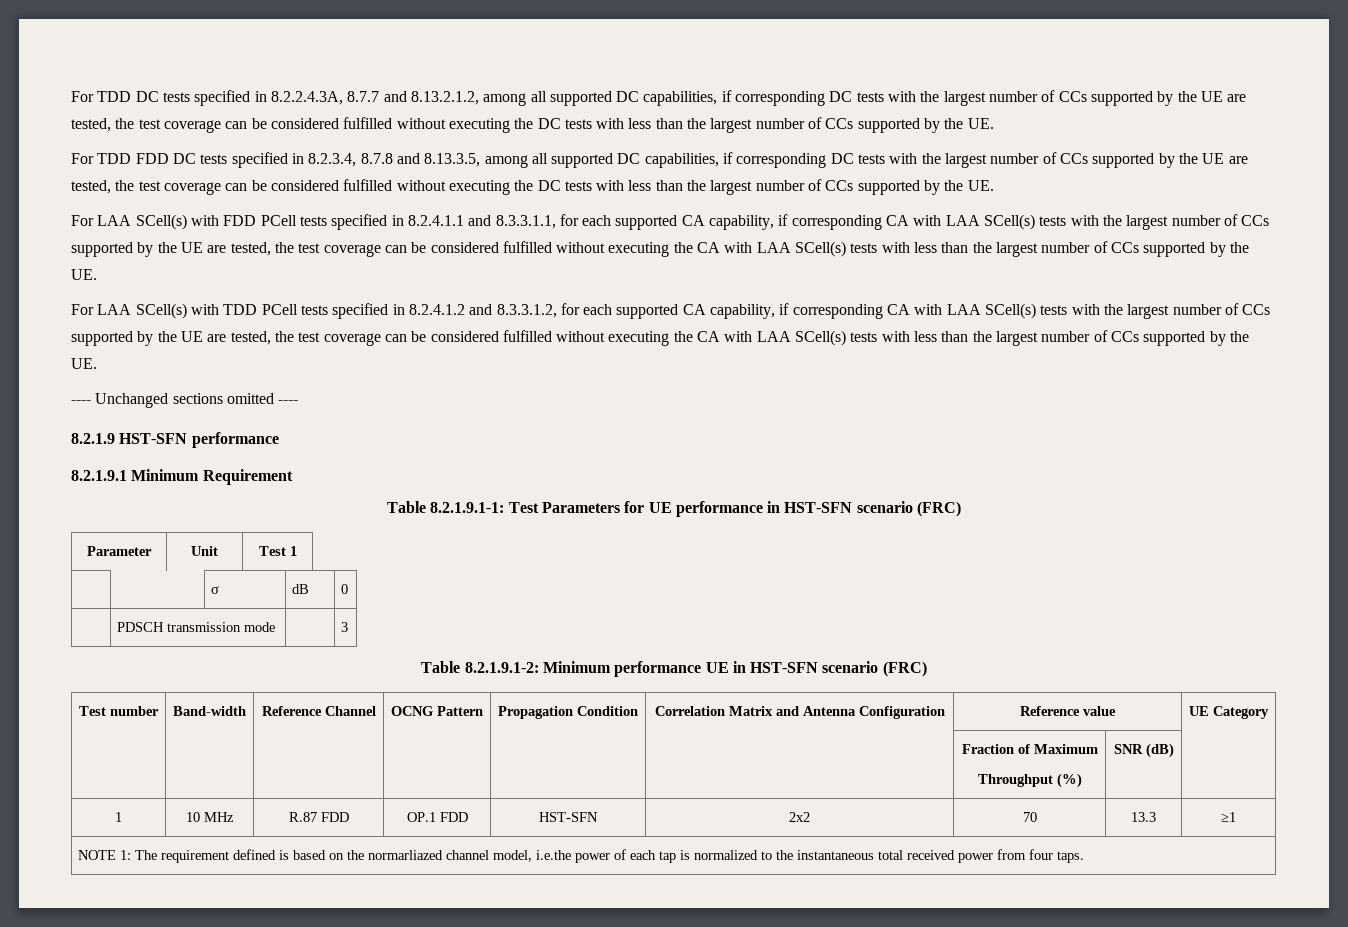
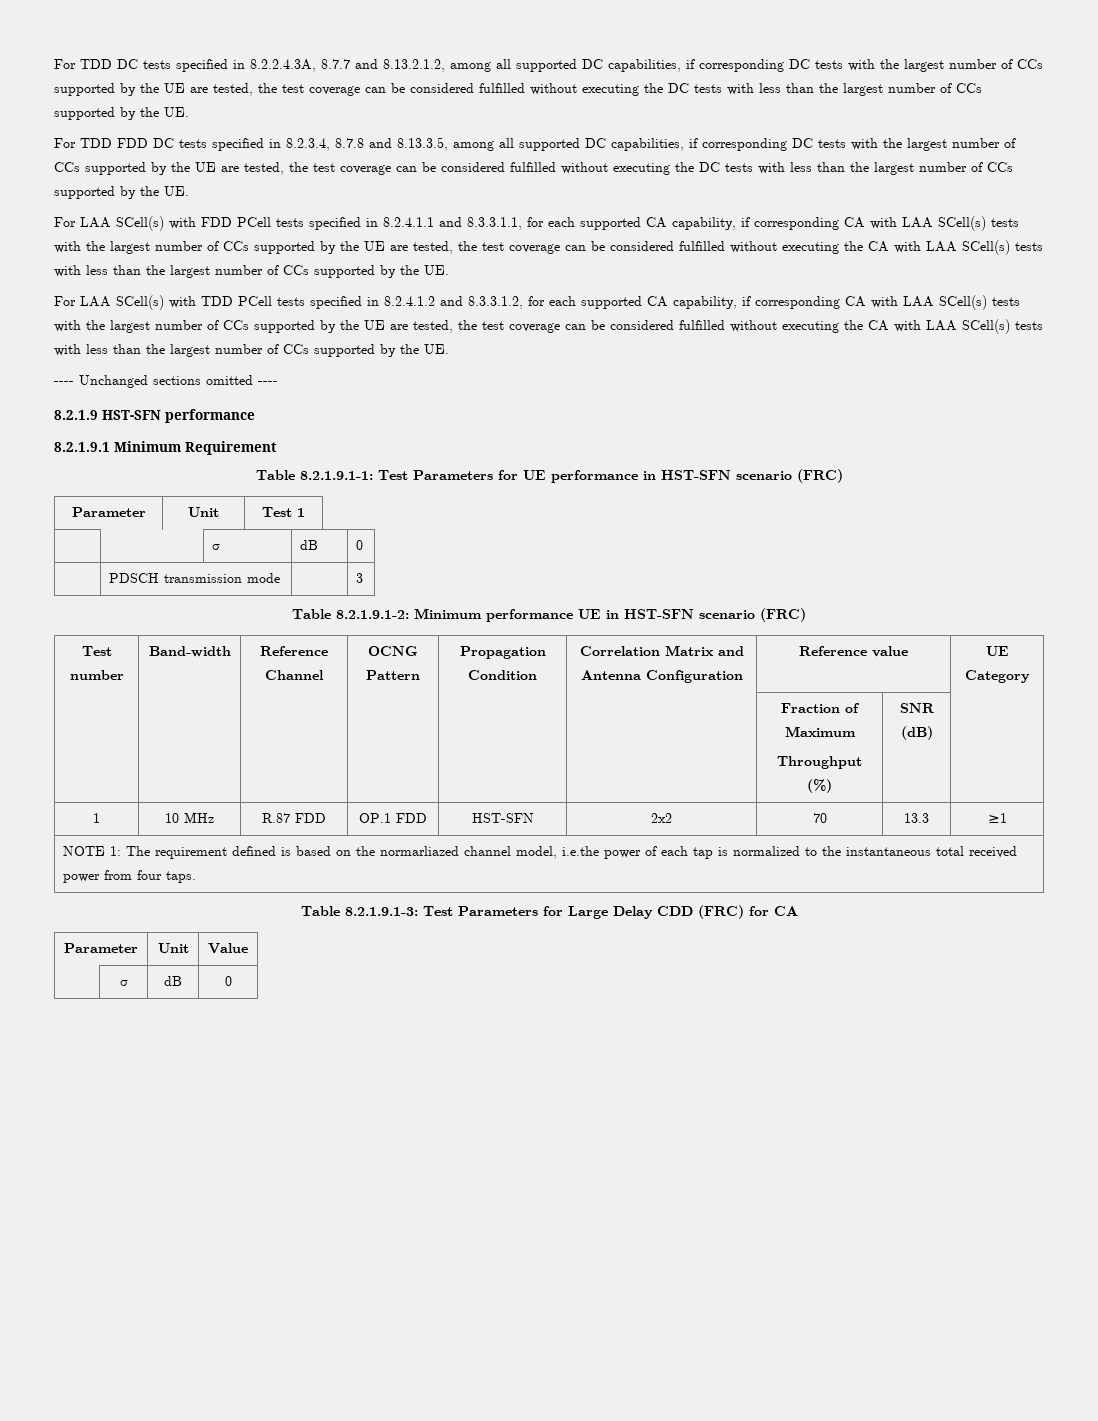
+ Table 8.2.1.9.1-3: Test Parameters for Large Delay CDD (FRC) for CA
+ Parameter | Unit | Value
+ | σ | dB | 0

